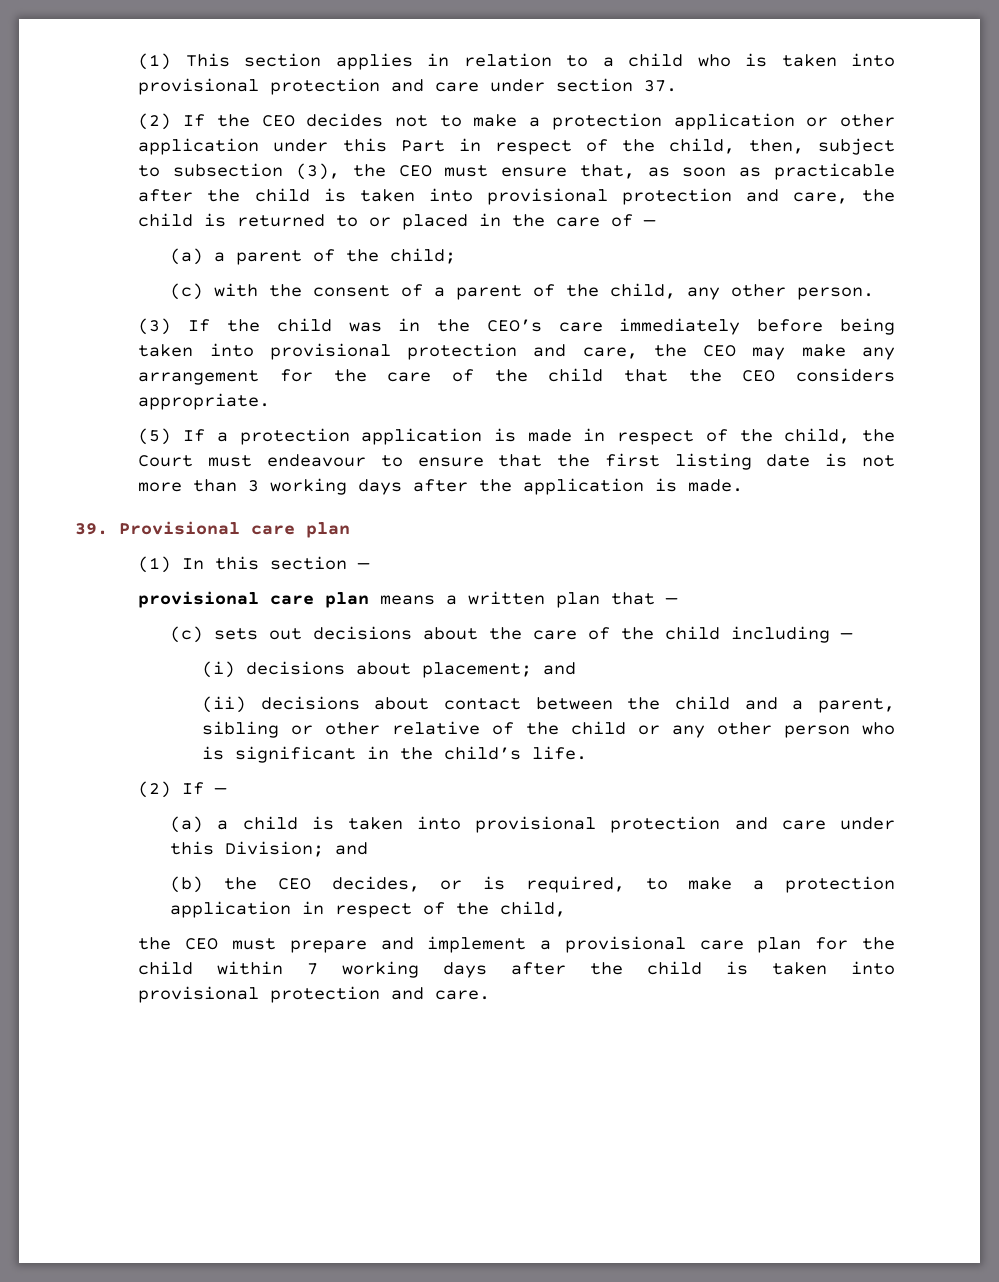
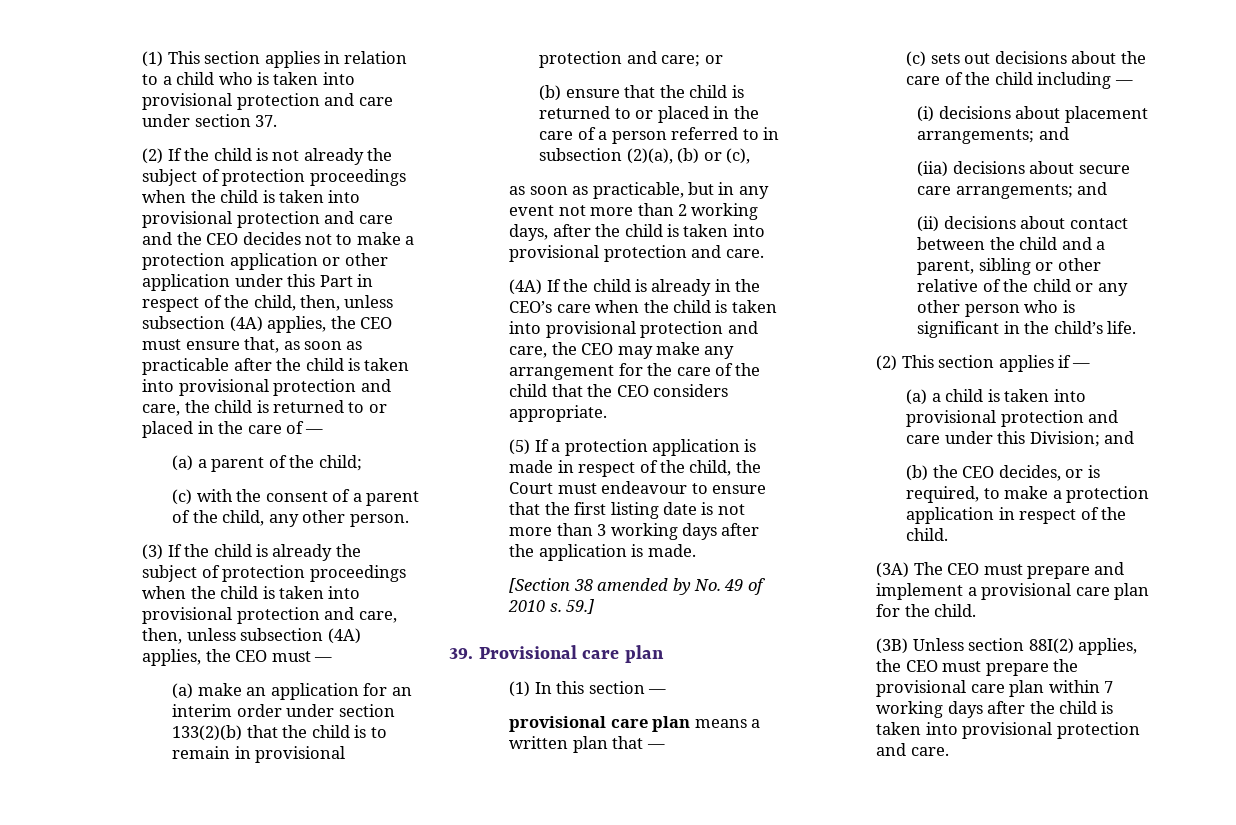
- (2) If the CEO decides not to make a protection application or other application under this Part in respect of the child, then, subject to subsection (3), the CEO must ensure that, as soon as practicable after the child is taken into provisional protection and care, the child is returned to or placed in the care of —
+ (2) If the child is not already the subject of protection proceedings when the child is taken into provisional protection and care and the CEO decides not to make a protection application or other application under this Part in respect of the child, then, unless subsection (4A) applies, the CEO must ensure that, as soon as practicable after the child is taken into provisional protection and care, the child is returned to or placed in the care of —
- (3) If the child was in the CEO’s care immediately before being taken into provisional protection and care, the CEO may make any arrangement for the care of the child that the CEO considers appropriate.
+ (3) If the child is already the subject of protection proceedings when the child is taken into provisional protection and care, then, unless subsection (4A) applies, the CEO must —
+ (a) make an application for an interim order under section 133(2)(b) that the child is to remain in provisional protection and care; or
+ (b) ensure that the child is returned to or placed in the care of a person referred to in subsection (2)(a), (b) or (c),
+ as soon as practicable, but in any event not more than 2 working days, after the child is taken into provisional protection and care.
+ (4A) If the child is already in the CEO’s care when the child is taken into provisional protection and care, the CEO may make any arrangement for the care of the child that the CEO considers appropriate.
+ [Section 38 amended by No. 49 of 2010 s. 59.]
- (i) decisions about placement; and
+ (i) decisions about placement arrangements; and
+ (iia) decisions about secure care arrangements; and
- (2) If —
+ (2) This section applies if —
- (b) the CEO decides, or is required, to make a protection application in respect of the child,
- the CEO must prepare and implement a provisional care plan for the child within 7 working days after the child is taken into provisional protection and care.
+ (b) the CEO decides, or is required, to make a protection application in respect of the child.
+ (3A) The CEO must prepare and implement a provisional care plan for the child.
+ (3B) Unless section 88I(2) applies, the CEO must prepare the provisional care plan within 7 working days after the child is taken into provisional protection and care.

